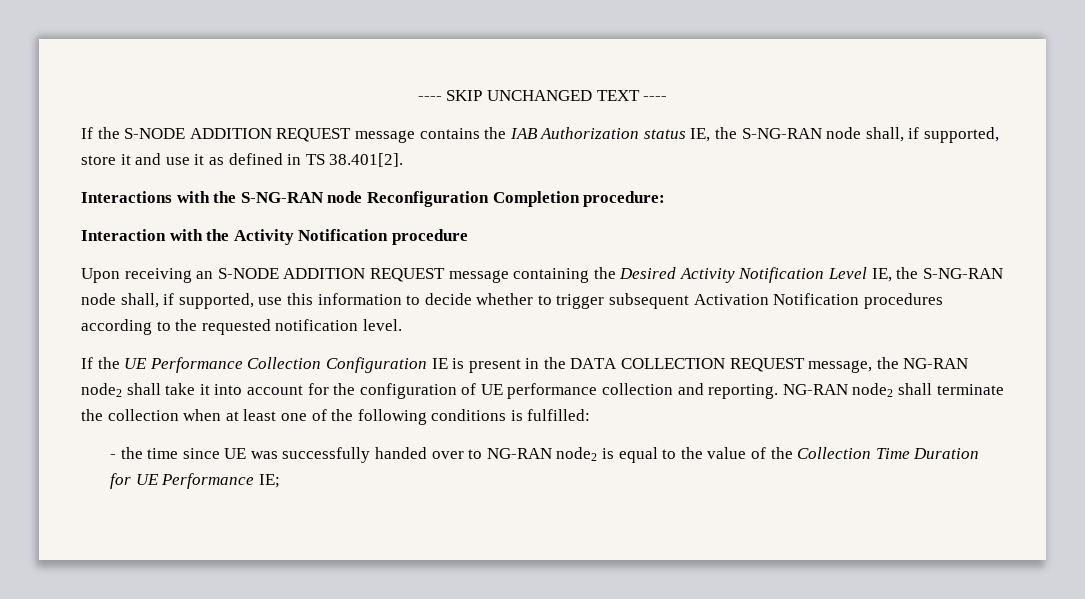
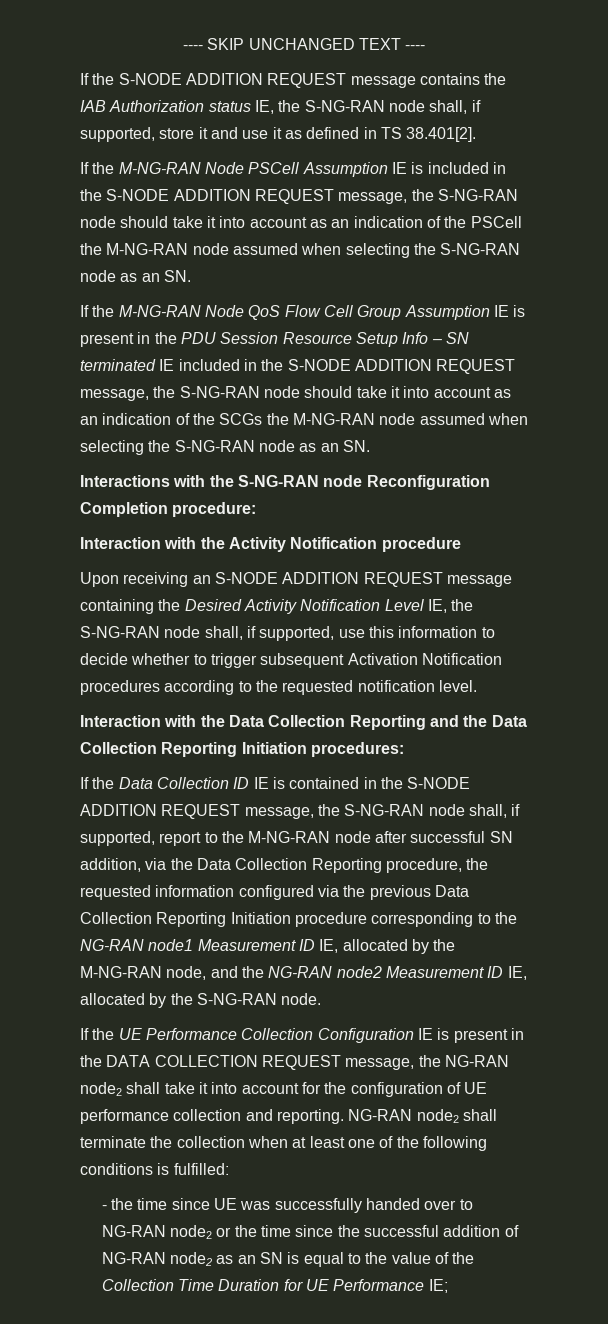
+ If the M-NG-RAN Node PSCell Assumption IE is included in the S-NODE ADDITION REQUEST message, the S-NG-RAN node should take it into account as an indication of the PSCell the M-NG-RAN node assumed when selecting the S-NG-RAN node as an SN.
+ If the M-NG-RAN Node QoS Flow Cell Group Assumption IE is present in the PDU Session Resource Setup Info – SN terminated IE included in the S-NODE ADDITION REQUEST message, the S-NG-RAN node should take it into account as an indication of the SCGs the M-NG-RAN node assumed when selecting the S-NG-RAN node as an SN.
+ Interaction with the Data Collection Reporting and the Data Collection Reporting Initiation procedures:
+ If the Data Collection ID IE is contained in the S-NODE ADDITION REQUEST message, the S-NG-RAN node shall, if supported, report to the M-NG-RAN node after successful SN addition, via the Data Collection Reporting procedure, the requested information configured via the previous Data Collection Reporting Initiation procedure corresponding to the NG-RAN node1 Measurement ID IE, allocated by the M-NG-RAN node, and the NG-RAN node2 Measurement ID IE, allocated by the S-NG-RAN node.
- - the time since UE was successfully handed over to NG-RAN node2 is equal to the value of the Collection Time Duration for UE Performance IE;
+ - the time since UE was successfully handed over to NG-RAN node2 or the time since the successful addition of NG-RAN node2 as an SN is equal to the value of the Collection Time Duration for UE Performance IE;

